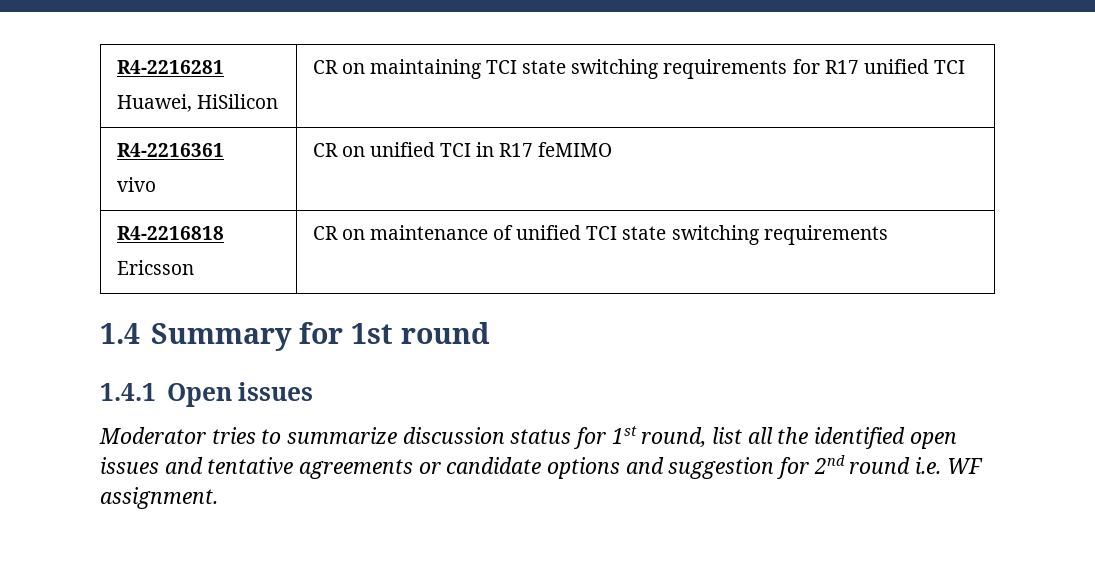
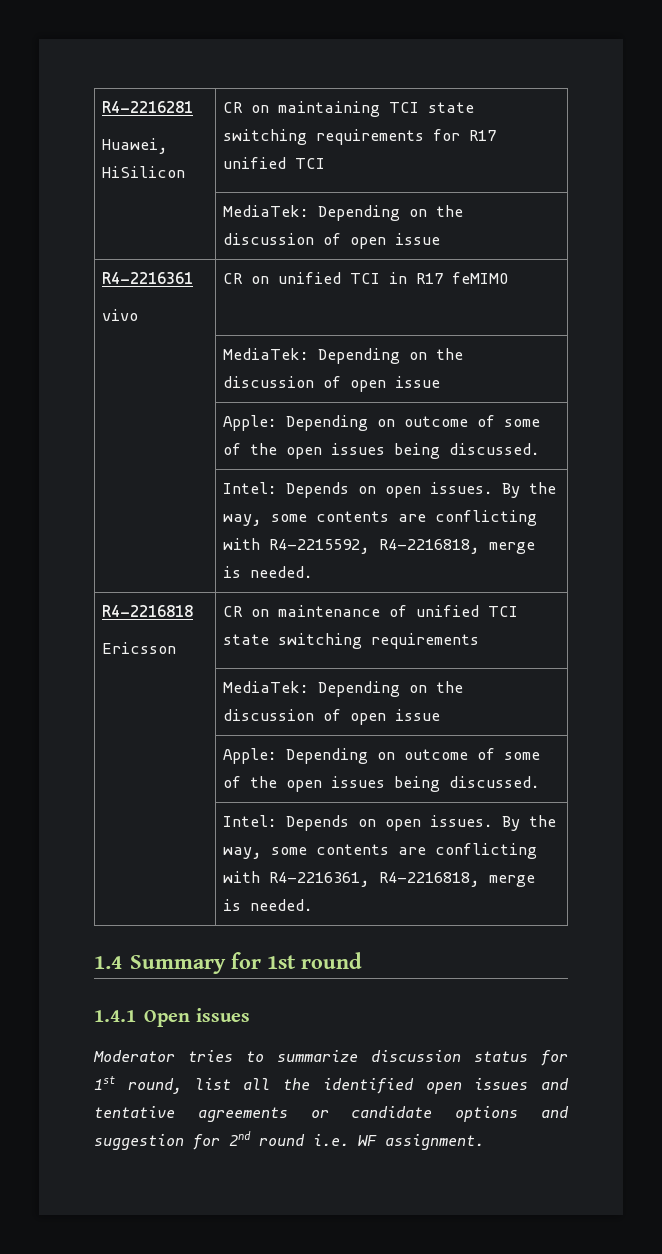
  R4-2216281
  Huawei, HiSilicon | CR on maintaining TCI state switching requirements for R17 unified TCI
+ | MediaTek: Depending on the discussion of open issue
  R4-2216361
  vivo | CR on unified TCI in R17 feMIMO
+ | MediaTek: Depending on the discussion of open issue
+ | Apple: Depending on outcome of some of the open issues being discussed.
+ | Intel: Depends on open issues. By the way, some contents are conflicting with R4-2215592, R4-2216818, merge is needed.
  R4-2216818
  Ericsson | CR on maintenance of unified TCI state switching requirements
+ | MediaTek: Depending on the discussion of open issue
+ | Apple: Depending on outcome of some of the open issues being discussed.
+ | Intel: Depends on open issues. By the way, some contents are conflicting with R4-2216361, R4-2216818, merge is needed.

